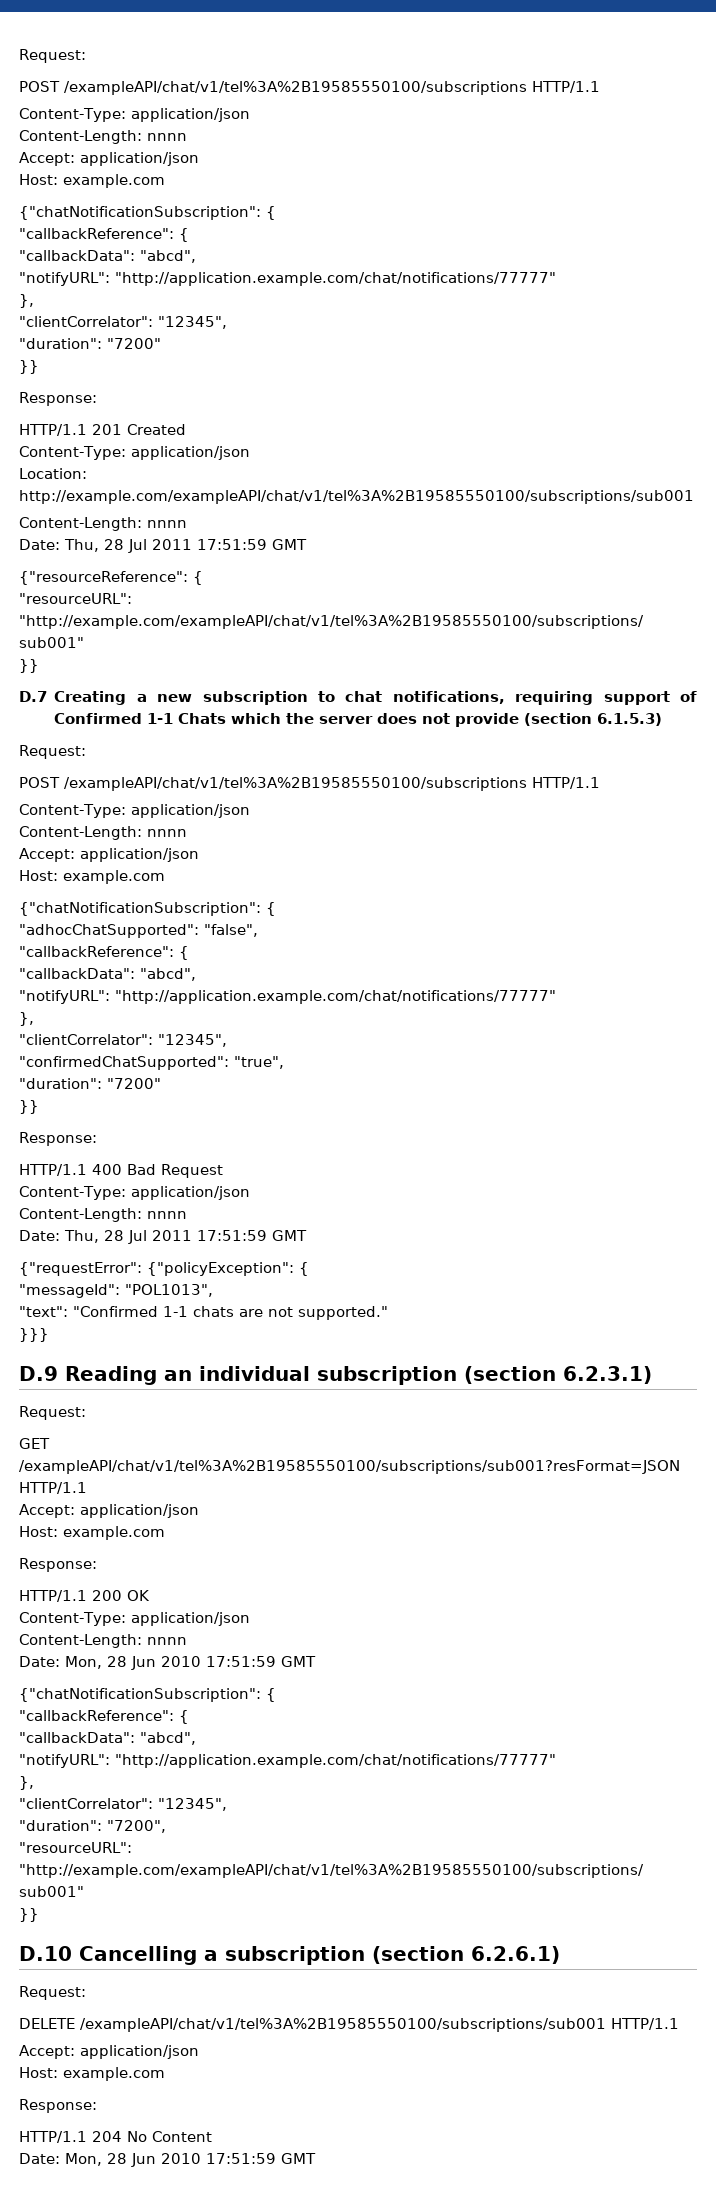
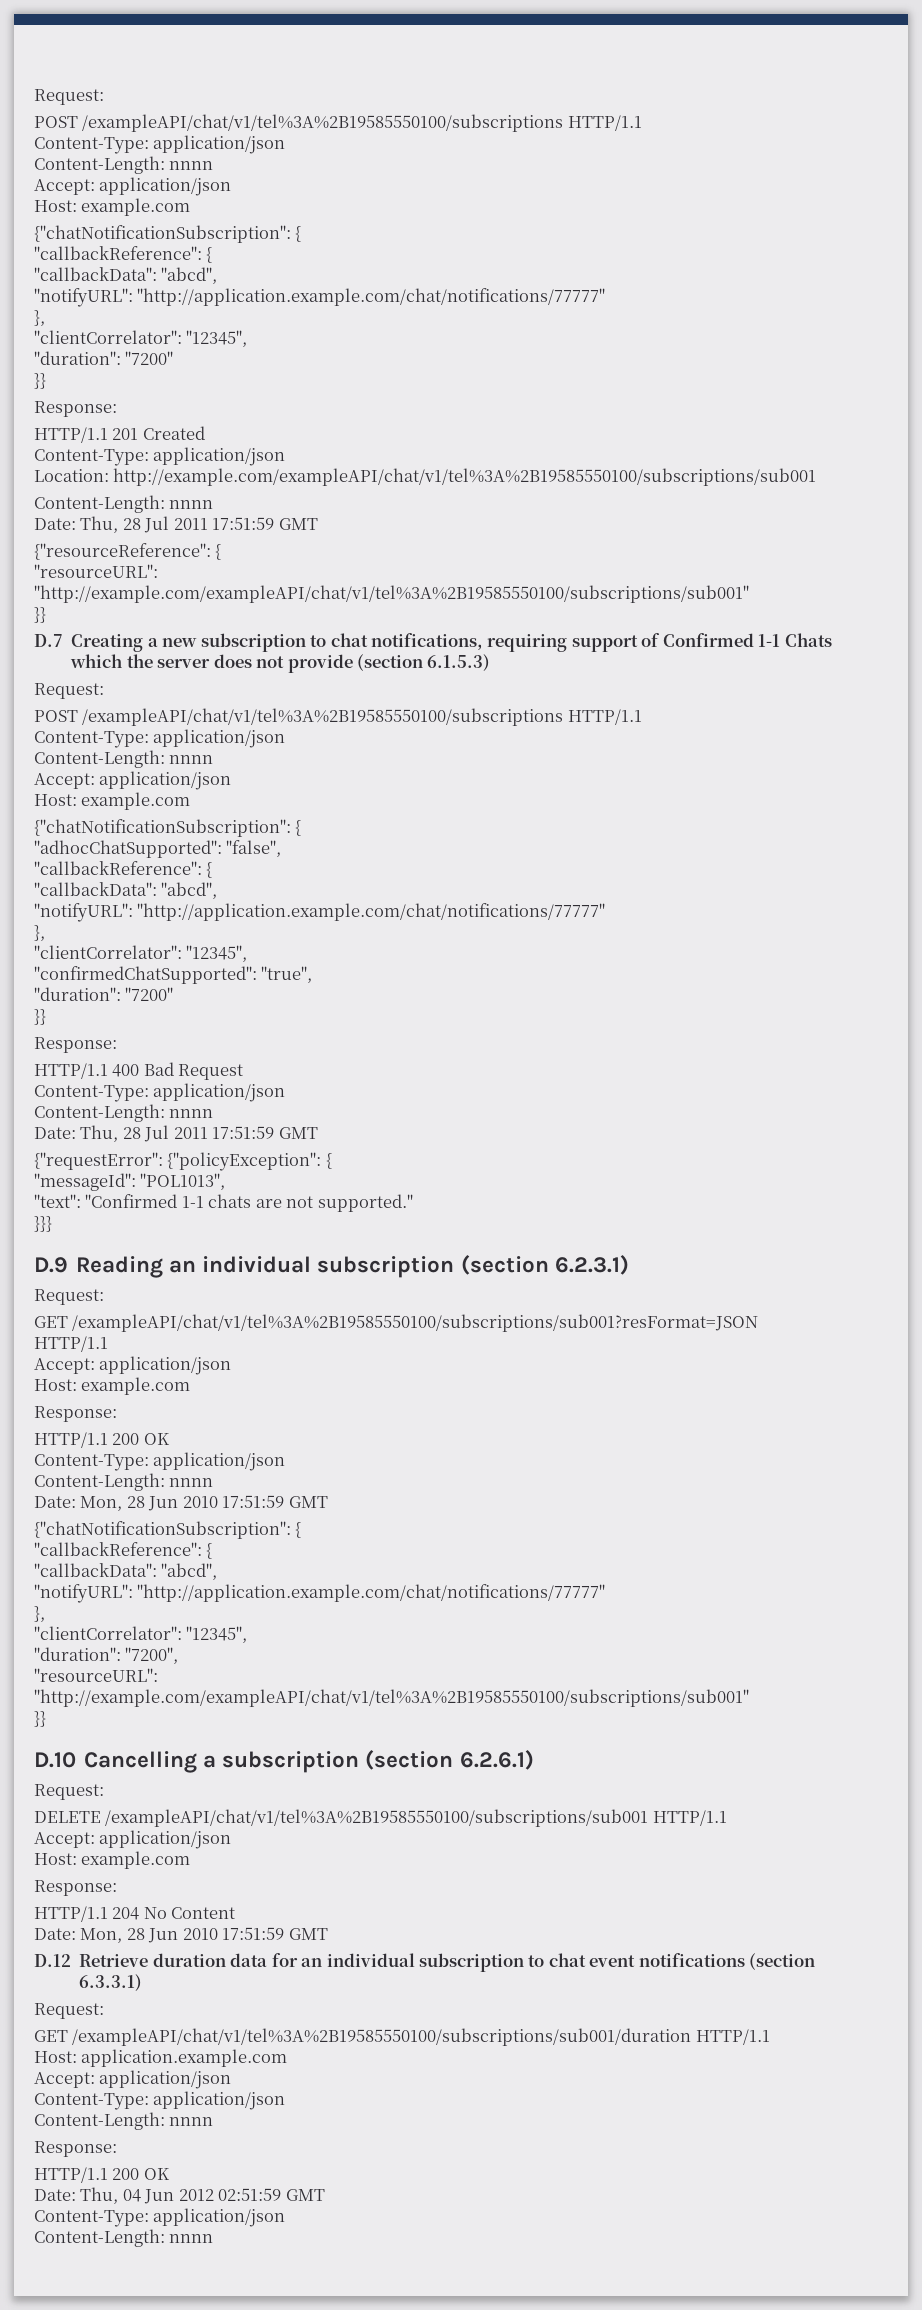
+ D.12 Retrieve duration data for an individual subscription to chat event notifications (section 6.3.3.1)
+ Request:
+ GET /exampleAPI/chat/v1/tel%3A%2B19585550100/subscriptions/sub001/duration HTTP/1.1
+ Host: application.example.com
+ Accept: application/json
+ Content-Type: application/json
+ Content-Length: nnnn
+ Response:
+ HTTP/1.1 200 OK
+ Date: Thu, 04 Jun 2012 02:51:59 GMT
+ Content-Type: application/json
+ Content-Length: nnnn

